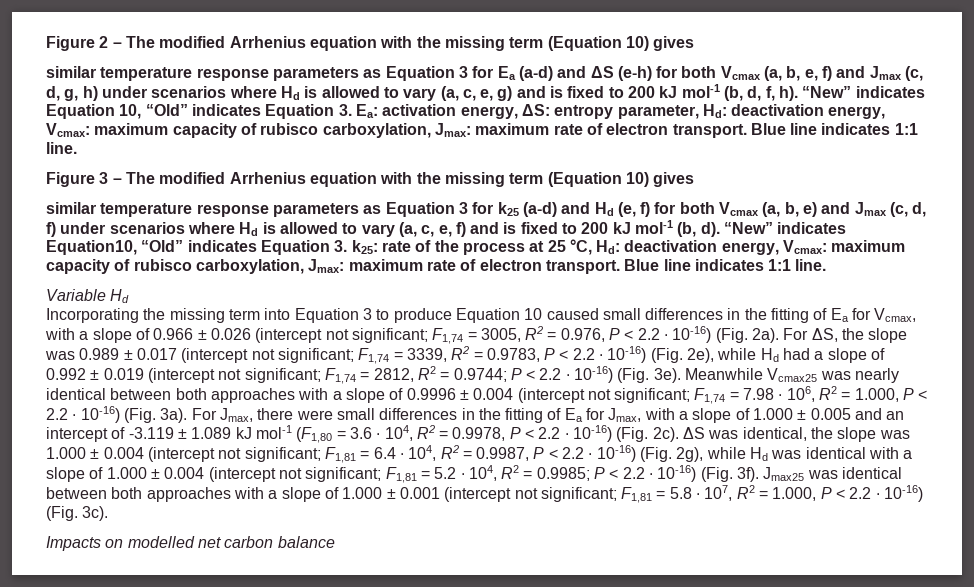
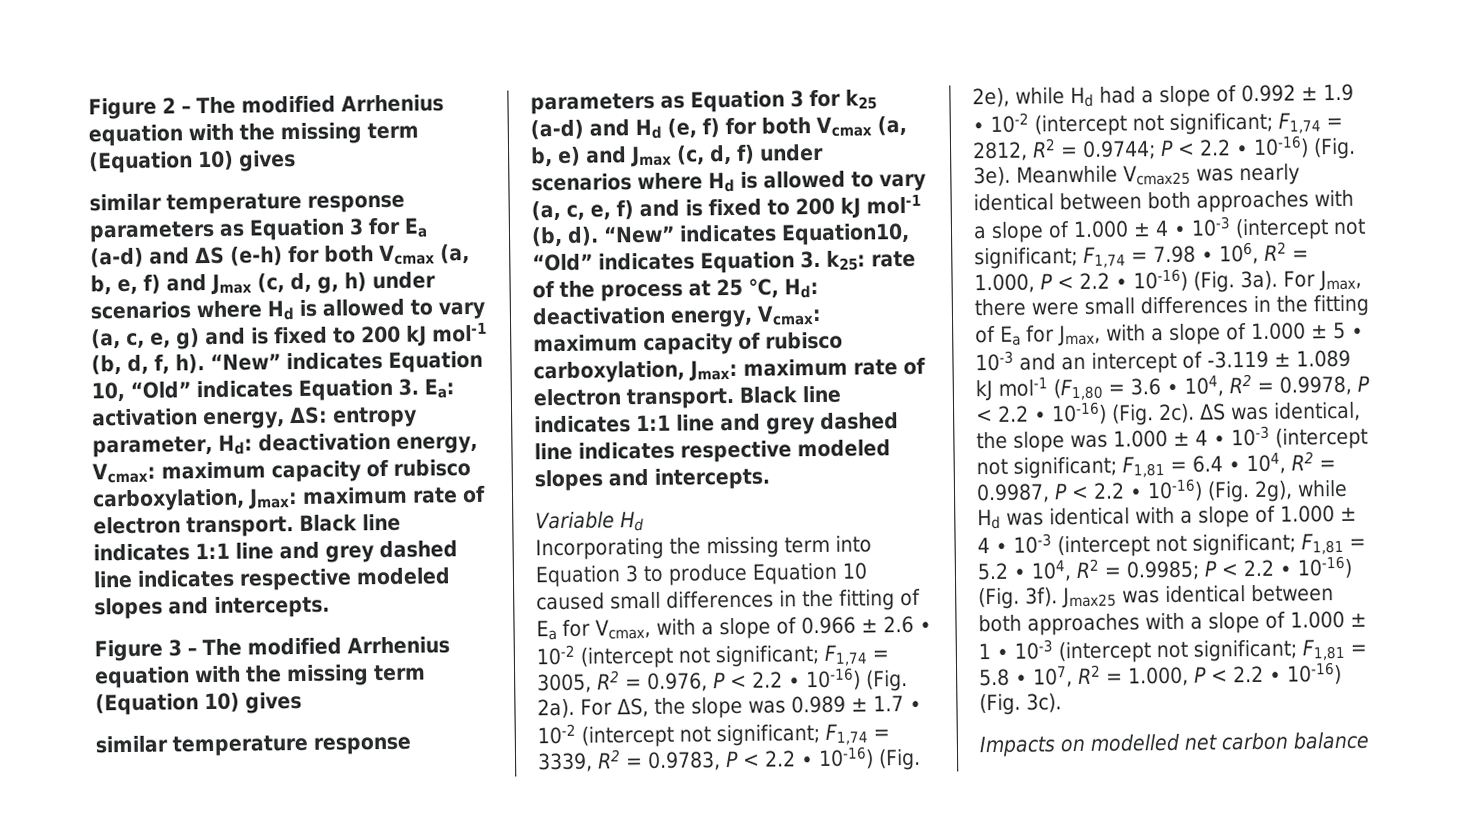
- “New” indicates Equation 10, “Old” indicates Equation 3. Ea: activation energy, ΔS: entropy parameter, Hd: deactivation energy, Vcmax: maximum capacity of rubisco carboxylation, Jmax: maximum rate of electron transport. Blue line indicates 1:1 line.
+ “New” indicates Equation 10, “Old” indicates Equation 3. Ea: activation energy, ΔS: entropy parameter, Hd: deactivation energy, Vcmax: maximum capacity of rubisco carboxylation, Jmax: maximum rate of electron transport. Black line indicates 1:1 line and grey dashed line indicates respective modeled slopes and intercepts.
- “New” indicates Equation10, “Old” indicates Equation 3. k25: rate of the process at 25 °C, Hd: deactivation energy, Vcmax: maximum capacity of rubisco carboxylation, Jmax: maximum rate of electron transport. Blue line indicates 1:1 line.
+ “New” indicates Equation10, “Old” indicates Equation 3. k25: rate of the process at 25 °C, Hd: deactivation energy, Vcmax: maximum capacity of rubisco carboxylation, Jmax: maximum rate of electron transport. Black line indicates 1:1 line and grey dashed line indicates respective modeled slopes and intercepts.
- Incorporating the missing term into Equation 3 to produce Equation 10 caused small differences in the fitting of Ea for Vcmax, with a slope of 0.966 ± 0.026 (intercept not significant; F1,74 = 3005, R2 = 0.976, P < 2.2 ∙ 10-16) (Fig. 2a).
+ Incorporating the missing term into Equation 3 to produce Equation 10 caused small differences in the fitting of Ea for Vcmax, with a slope of 0.966 ± 2.6 ∙ 10-2 (intercept not significant; F1,74 = 3005, R2 = 0.976, P < 2.2 ∙ 10-16) (Fig. 2a).
- For ΔS, the slope was 0.989 ± 0.017 (intercept not significant; F1,74 = 3339, R2 = 0.9783, P < 2.2 ∙ 10-16) (Fig. 2e), while Hd had a slope of 0.992 ± 0.019 (intercept not significant; F1,74 = 2812, R2 = 0.9744; P < 2.2 ∙ 10-16) (Fig. 3e).
+ For ΔS, the slope was 0.989 ± 1.7 ∙ 10-2 (intercept not significant; F1,74 = 3339, R2 = 0.9783, P < 2.2 ∙ 10-16) (Fig. 2e), while Hd had a slope of 0.992 ± 1.9 ∙ 10-2 (intercept not significant; F1,74 = 2812, R2 = 0.9744; P < 2.2 ∙ 10-16) (Fig. 3e).
- Meanwhile Vcmax25 was nearly identical between both approaches with a slope of 0.9996 ± 0.004 (intercept not significant; F1,74 = 7.98 ∙ 106, R2 = 1.000, P < 2.2 ∙ 10-16) (Fig. 3a).
+ Meanwhile Vcmax25 was nearly identical between both approaches with a slope of 1.000 ± 4 ∙ 10-3 (intercept not significant; F1,74 = 7.98 ∙ 106, R2 = 1.000, P < 2.2 ∙ 10-16) (Fig. 3a).
- For Jmax, there were small differences in the fitting of Ea for Jmax, with a slope of 1.000 ± 0.005 and an intercept of -3.119 ± 1.089 kJ mol-1 (F1,80 = 3.6 ∙ 104, R2 = 0.9978, P < 2.2 ∙ 10-16) (Fig. 2c).
+ For Jmax, there were small differences in the fitting of Ea for Jmax, with a slope of 1.000 ± 5 ∙ 10-3 and an intercept of -3.119 ± 1.089 kJ mol-1 (F1,80 = 3.6 ∙ 104, R2 = 0.9978, P < 2.2 ∙ 10-16) (Fig. 2c).
- ΔS was identical, the slope was 1.000 ± 0.004 (intercept not significant; F1,81 = 6.4 ∙ 104, R2 = 0.9987, P < 2.2 ∙ 10-16) (Fig. 2g), while Hd was identical with a slope of 1.000 ± 0.004 (intercept not significant; F1,81 = 5.2 ∙ 104, R2 = 0.9985; P < 2.2 ∙ 10-16) (Fig. 3f).
+ ΔS was identical, the slope was 1.000 ± 4 ∙ 10-3 (intercept not significant; F1,81 = 6.4 ∙ 104, R2 = 0.9987, P < 2.2 ∙ 10-16) (Fig. 2g), while Hd was identical with a slope of 1.000 ± 4 ∙ 10-3 (intercept not significant; F1,81 = 5.2 ∙ 104, R2 = 0.9985; P < 2.2 ∙ 10-16) (Fig. 3f).
- Jmax25 was identical between both approaches with a slope of 1.000 ± 0.001 (intercept not significant; F1,81 = 5.8 ∙ 107, R2 = 1.000, P < 2.2 ∙ 10-16) (Fig. 3c).
+ Jmax25 was identical between both approaches with a slope of 1.000 ± 1 ∙ 10-3 (intercept not significant; F1,81 = 5.8 ∙ 107, R2 = 1.000, P < 2.2 ∙ 10-16) (Fig. 3c).

